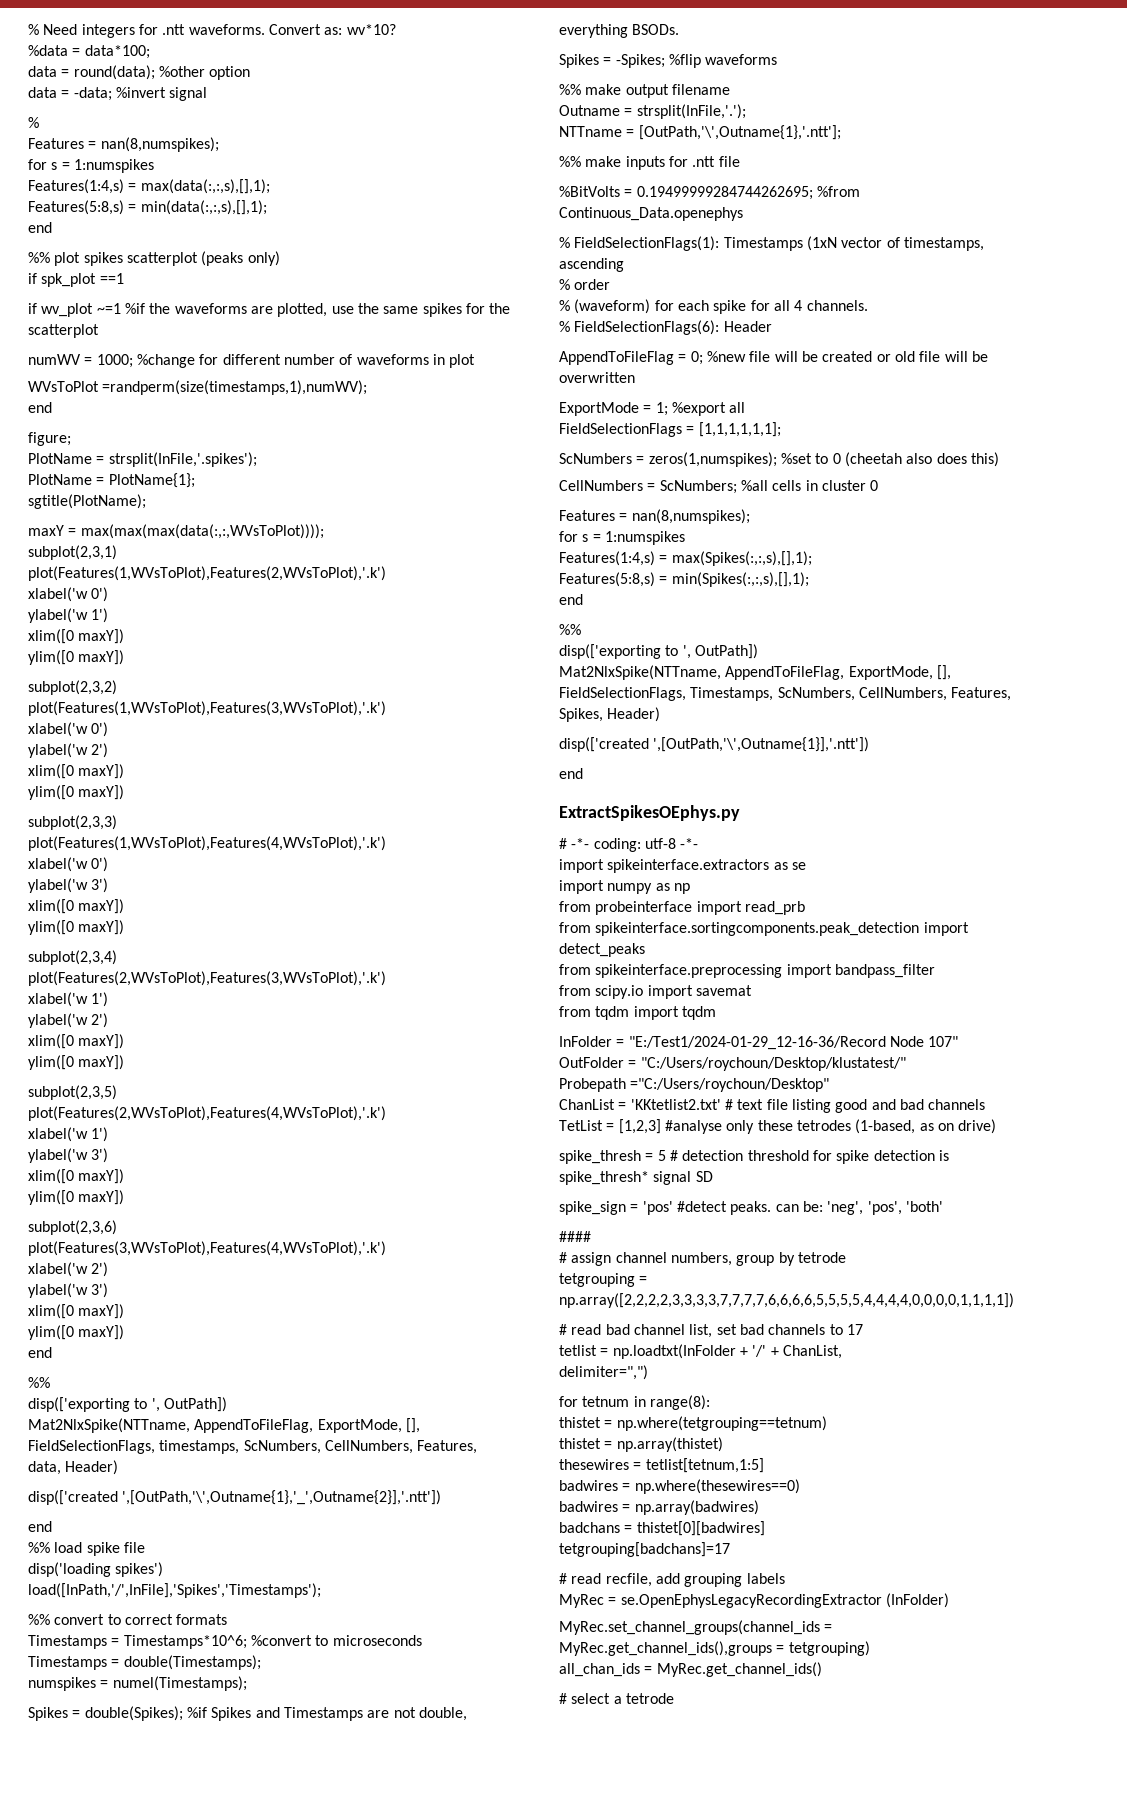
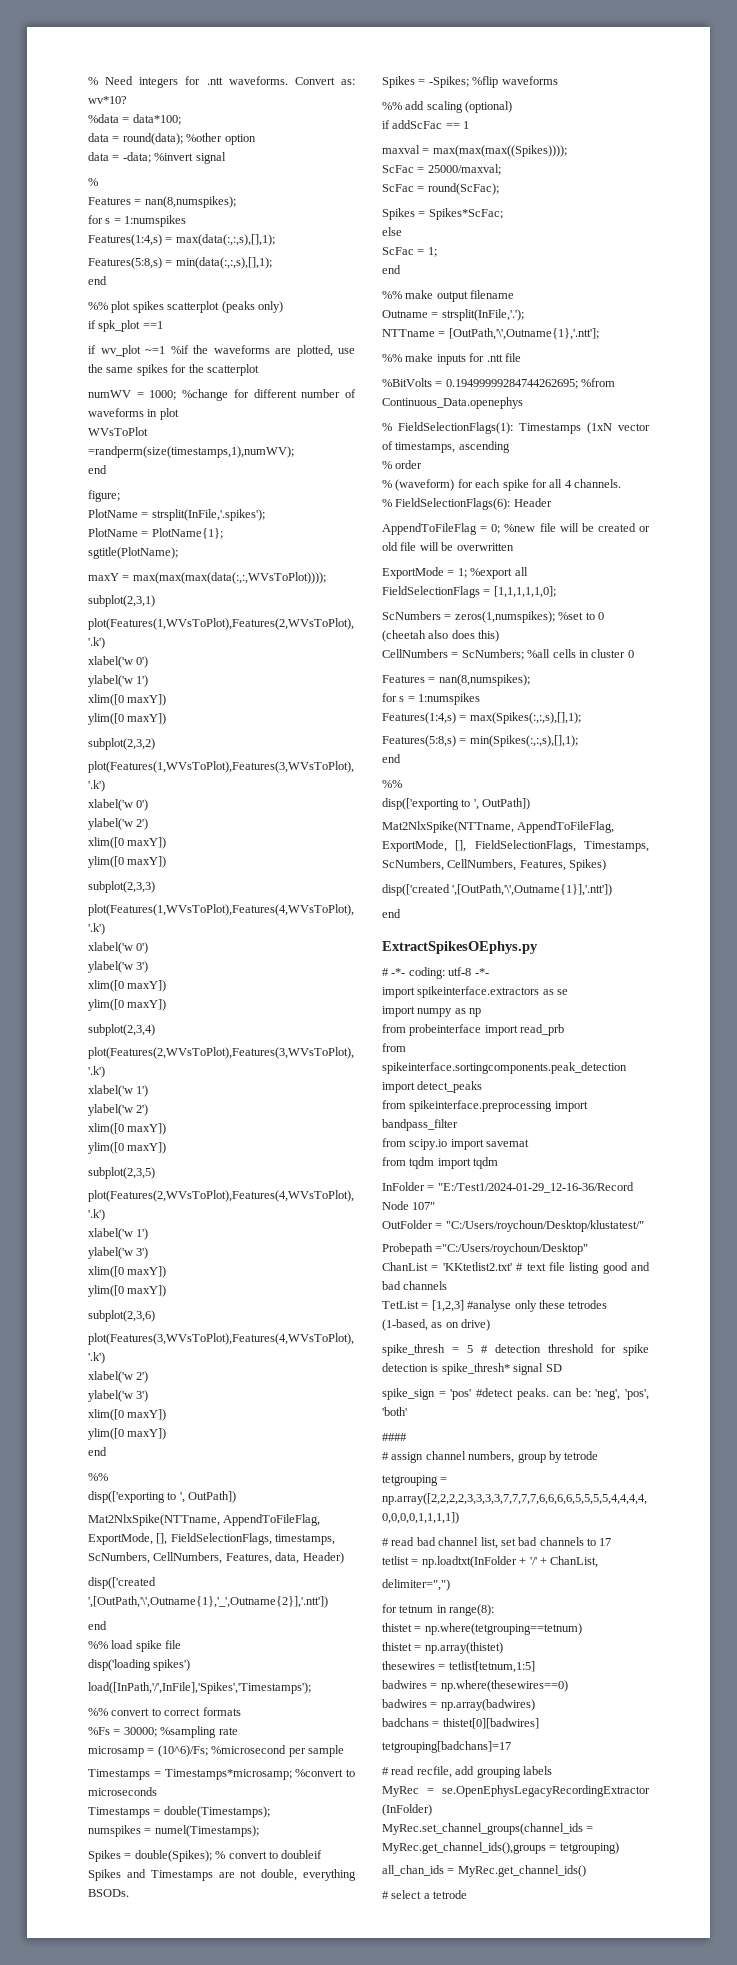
- Timestamps = Timestamps*10^6; %convert to microseconds
+ %Fs = 30000; %sampling rate
+ microsamp = (10^6)/Fs; %microsecond per sample
+ Timestamps = Timestamps*microsamp; %convert to microseconds
- Spikes = double(Spikes); %if Spikes and Timestamps are not double, everything BSODs.
+ Spikes = double(Spikes); % convert to doubleif Spikes and Timestamps are not double, everything BSODs.
+ %% add scaling (optional)
+ if addScFac == 1
+ maxval = max(max(max((Spikes))));
+ ScFac = 25000/maxval;
+ ScFac = round(ScFac);
+ Spikes = Spikes*ScFac;
+ else
+ ScFac = 1;
+ end
- FieldSelectionFlags = [1,1,1,1,1,1];
+ FieldSelectionFlags = [1,1,1,1,1,0];
- Mat2NlxSpike(NTTname, AppendToFileFlag, ExportMode, [], FieldSelectionFlags, Timestamps, ScNumbers, CellNumbers, Features, Spikes, Header)
+ Mat2NlxSpike(NTTname, AppendToFileFlag, ExportMode, [], FieldSelectionFlags, Timestamps, ScNumbers, CellNumbers, Features, Spikes)

